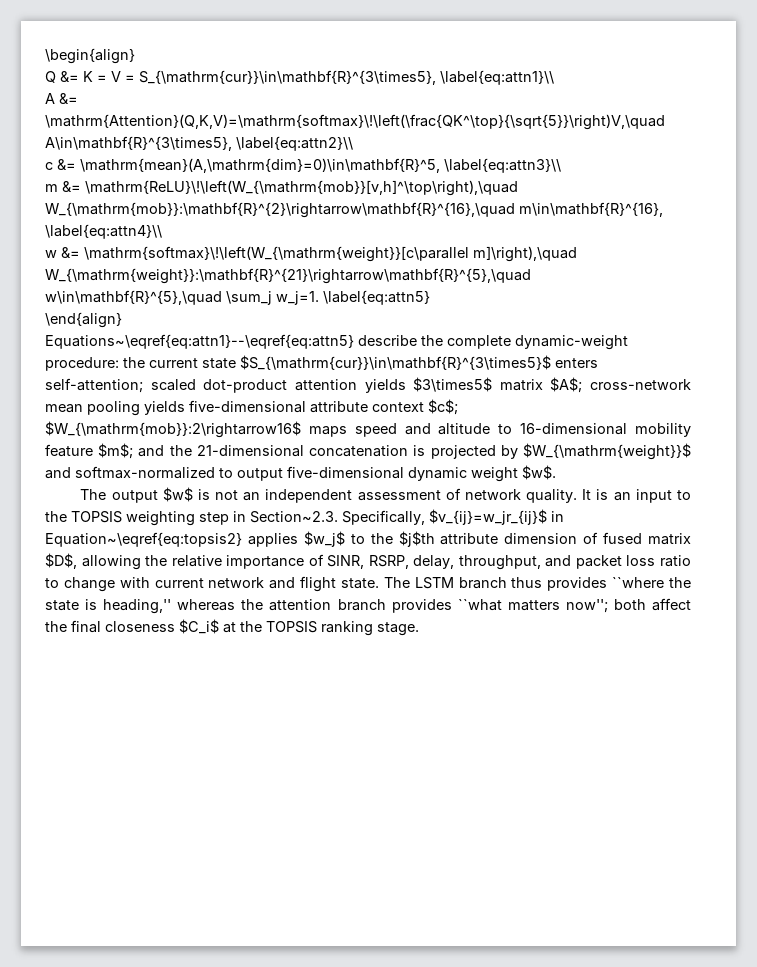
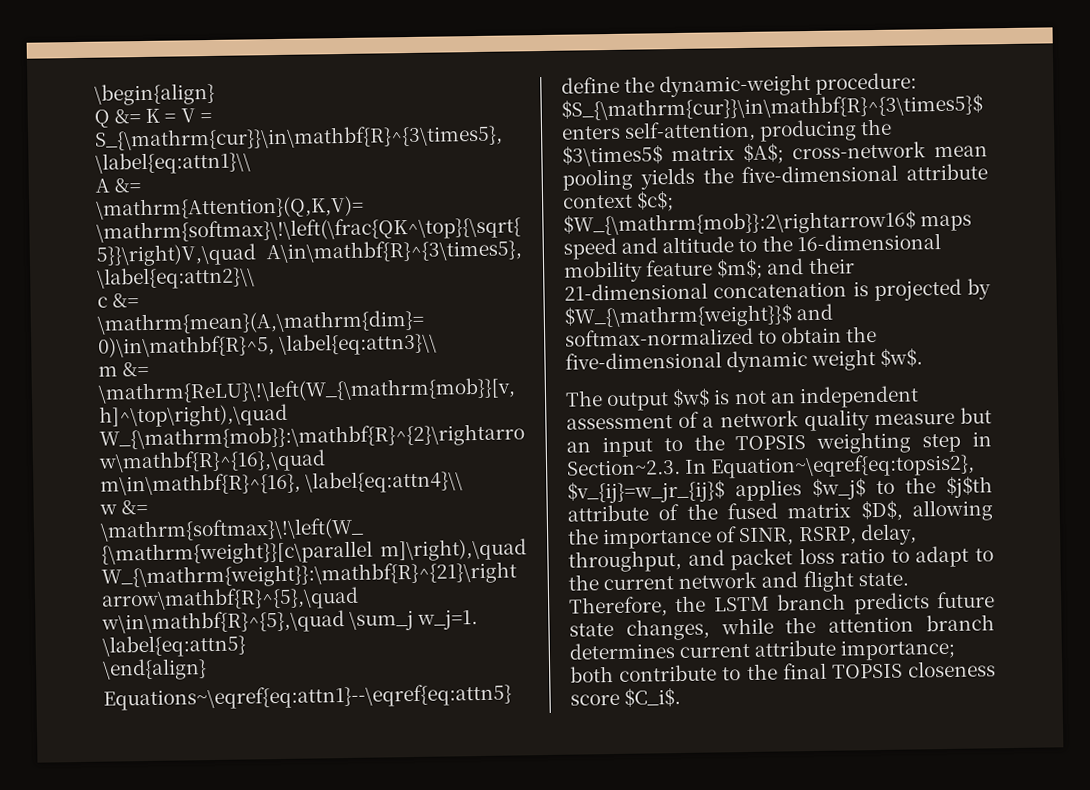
- Equations~\eqref{eq:attn1}--\eqref{eq:attn5} describe the complete dynamic-weight procedure: the current state $S_{\mathrm{cur}}\in\mathbf{R}^{3\times5}$ enters self-attention; scaled dot-product attention yields $3\times5$ matrix $A$; cross-network mean pooling yields five-dimensional attribute context $c$; $W_{\mathrm{mob}}:2\rightarrow16$ maps speed and altitude to 16-dimensional mobility feature $m$; and the 21-dimensional concatenation is projected by $W_{\mathrm{weight}}$ and softmax-normalized to output five-dimensional dynamic weight $w$.
+ Equations~\eqref{eq:attn1}--\eqref{eq:attn5} define the dynamic-weight procedure: $S_{\mathrm{cur}}\in\mathbf{R}^{3\times5}$ enters self-attention, producing the $3\times5$ matrix $A$; cross-network mean pooling yields the five-dimensional attribute context $c$; $W_{\mathrm{mob}}:2\rightarrow16$ maps speed and altitude to the 16-dimensional mobility feature $m$; and their 21-dimensional concatenation is projected by $W_{\mathrm{weight}}$ and softmax-normalized to obtain the five-dimensional dynamic weight $w$.
- The output $w$ is not an independent assessment of network quality. It is an input to the TOPSIS weighting step in Section~2.3. Specifically, $v_{ij}=w_jr_{ij}$ in Equation~\eqref{eq:topsis2} applies $w_j$ to the $j$th attribute dimension of fused matrix $D$, allowing the relative importance of SINR, RSRP, delay, throughput, and packet loss ratio to change with current network and flight state.
+ The output $w$ is not an independent assessment of a network quality measure but an input to the TOPSIS weighting step in Section~2.3. In Equation~\eqref{eq:topsis2}, $v_{ij}=w_jr_{ij}$ applies $w_j$ to the $j$th attribute of the fused matrix $D$, allowing the importance of SINR, RSRP, delay, throughput, and packet loss ratio to adapt to the current network and flight state.
- The LSTM branch thus provides ``where the state is heading,'' whereas the attention branch provides ``what matters now''; both affect the final closeness $C_i$ at the TOPSIS ranking stage.
+ Therefore, the LSTM branch predicts future state changes, while the attention branch determines current attribute importance; both contribute to the final TOPSIS closeness score $C_i$.

